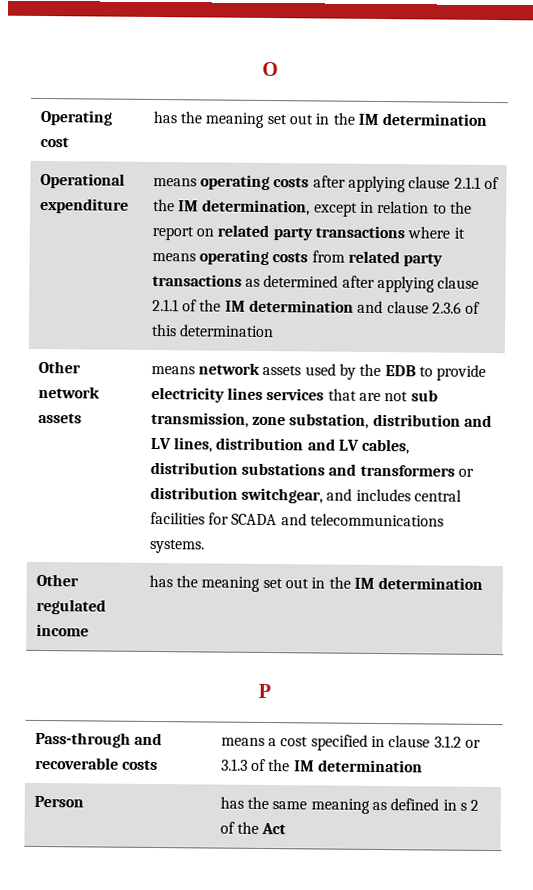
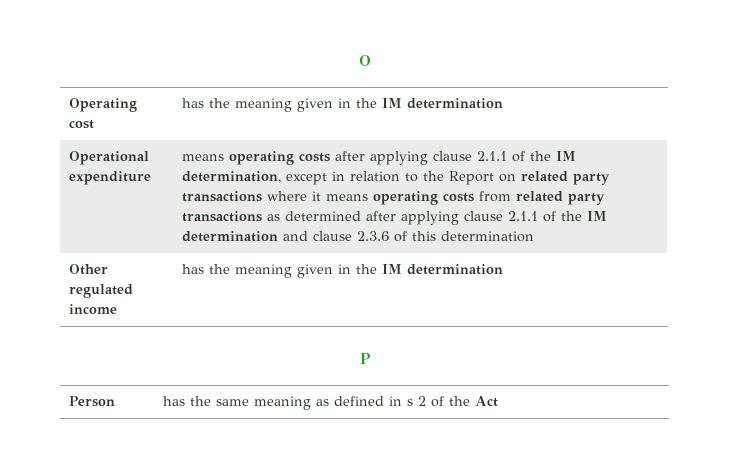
- Operating cost | has the meaning set out in the IM determination
+ Operating cost | has the meaning given in the IM determination
- means operating costs after applying clause 2.1.1 of the IM determination, except in relation to the report on related party transactions where it means operating costs from related party transactions as determined after applying clause 2.1.1 of the IM determination and clause 2.3.6 of this determination
+ means operating costs after applying clause 2.1.1 of the IM determination, except in relation to the Report on related party transactions where it means operating costs from related party transactions as determined after applying clause 2.1.1 of the IM determination and clause 2.3.6 of this determination
- Other network assets | means network assets used by the EDB to provide electricity lines services that are not sub transmission, zone substation, distribution and LV lines, distribution and LV cables, distribution substations and transformers or distribution switchgear, and includes central facilities for SCADA and telecommunications systems.
- Other regulated income | has the meaning set out in the IM determination
+ Other regulated income | has the meaning given in the IM determination
- Pass-through and recoverable costs | means a cost specified in clause 3.1.2 or 3.1.3 of the IM determination

